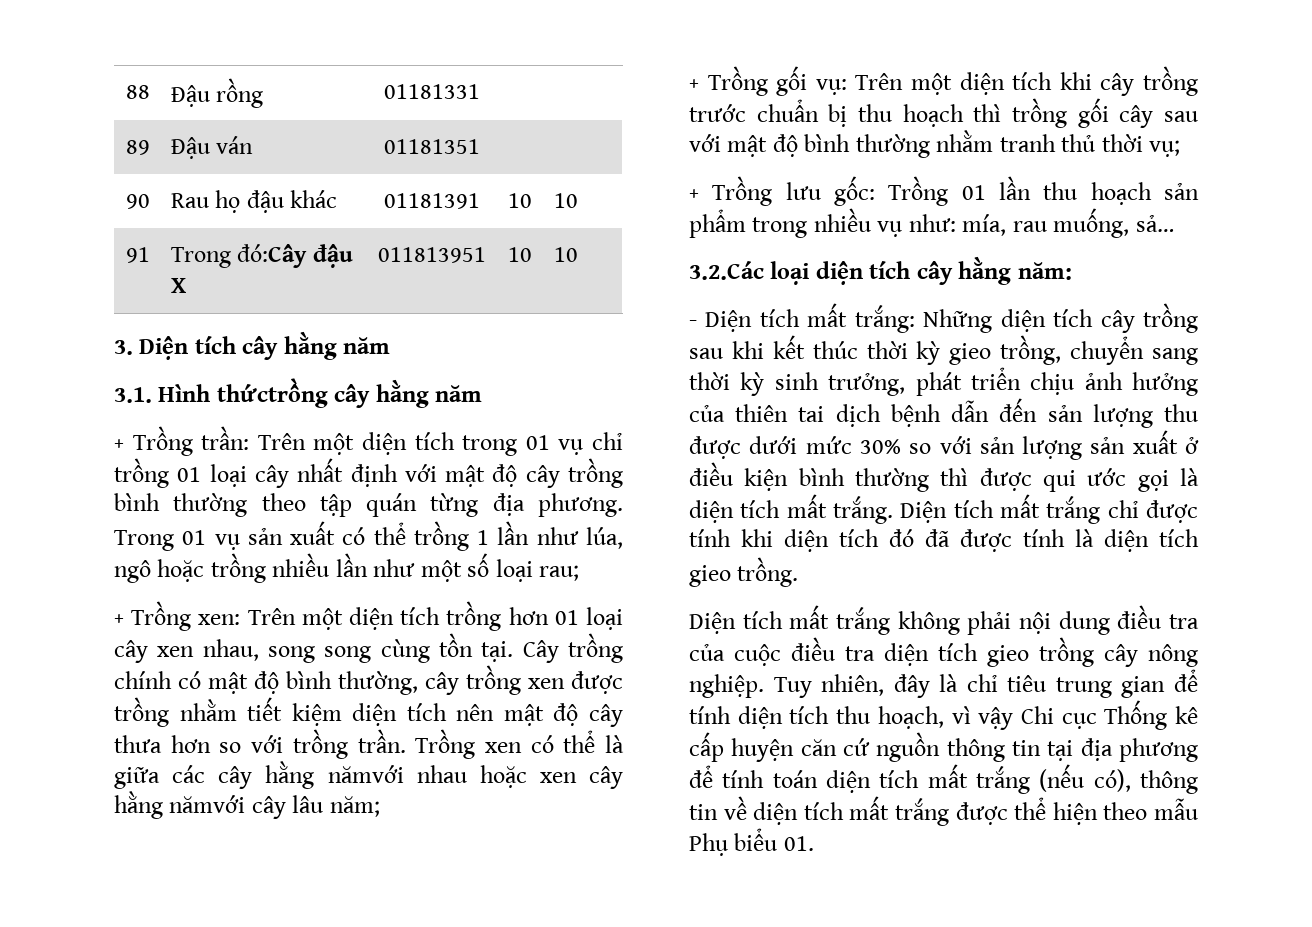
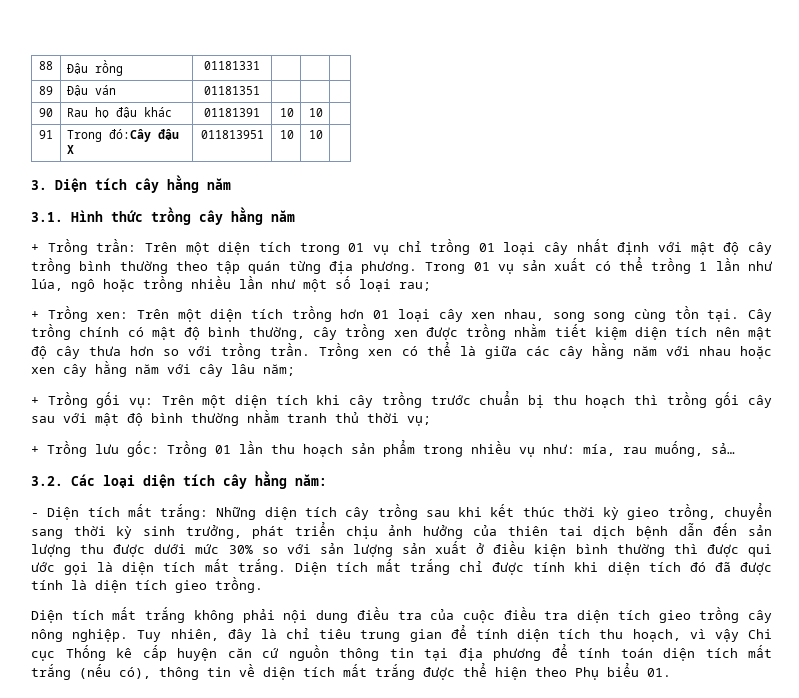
- 3.1. Hình thứctrồng cây hằng năm
+ 3.1. Hình thức trồng cây hằng năm
- Trồng xen có thể là giữa các cây hằng nămvới nhau hoặc xen cây hằng nămvới cây lâu năm;
+ Trồng xen có thể là giữa các cây hằng năm với nhau hoặc xen cây hằng năm với cây lâu năm;
- 3.2.Các loại diện tích cây hằng năm:
+ 3.2. Các loại diện tích cây hằng năm:
- Tuy nhiên, đây là chỉ tiêu trung gian để tính diện tích thu hoạch, vì vậy Chi cục Thống kê cấp huyện căn cứ nguồn thông tin tại địa phương để tính toán diện tích mất trắng (nếu có), thông tin về diện tích mất trắng được thể hiện theo mẫu Phụ biểu 01.
+ Tuy nhiên, đây là chỉ tiêu trung gian để tính diện tích thu hoạch, vì vậy Chi cục Thống kê cấp huyện căn cứ nguồn thông tin tại địa phương để tính toán diện tích mất trắng (nếu có), thông tin về diện tích mất trắng được thể hiện theo Phụ biểu 01.

